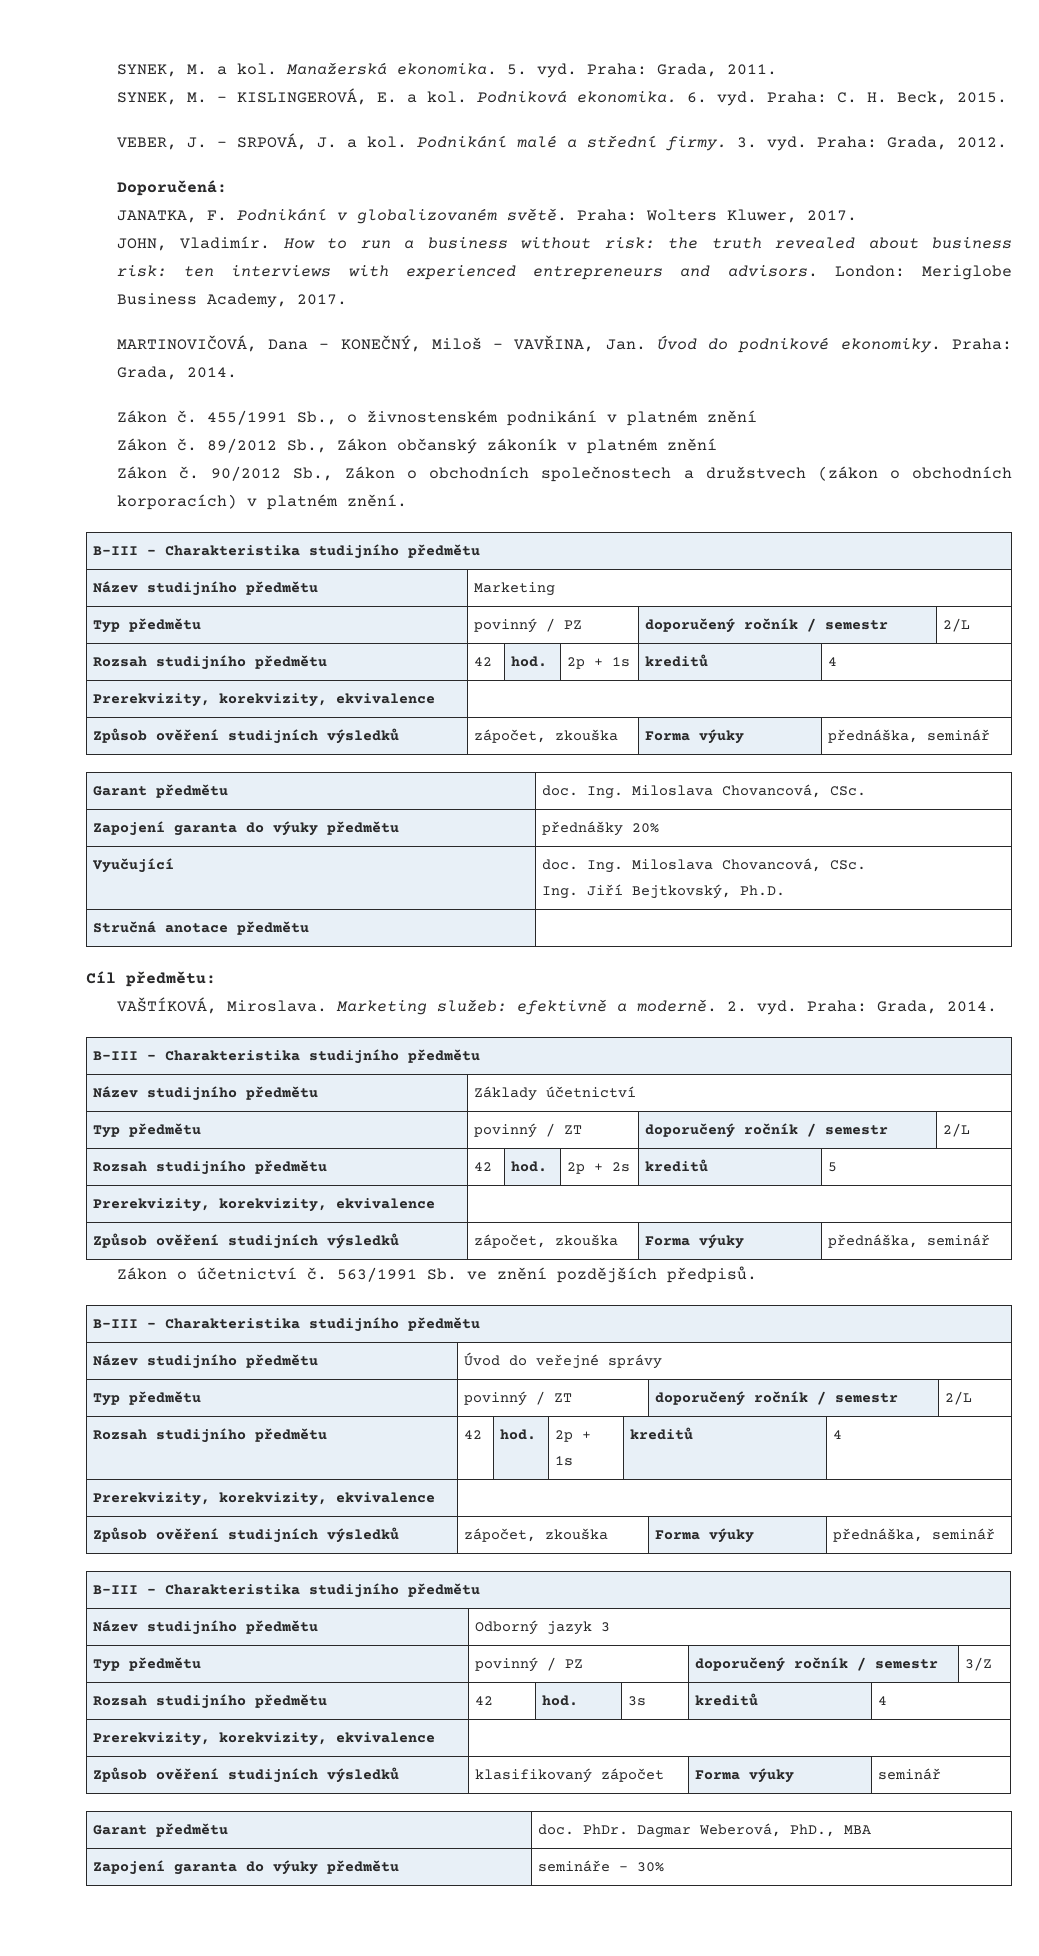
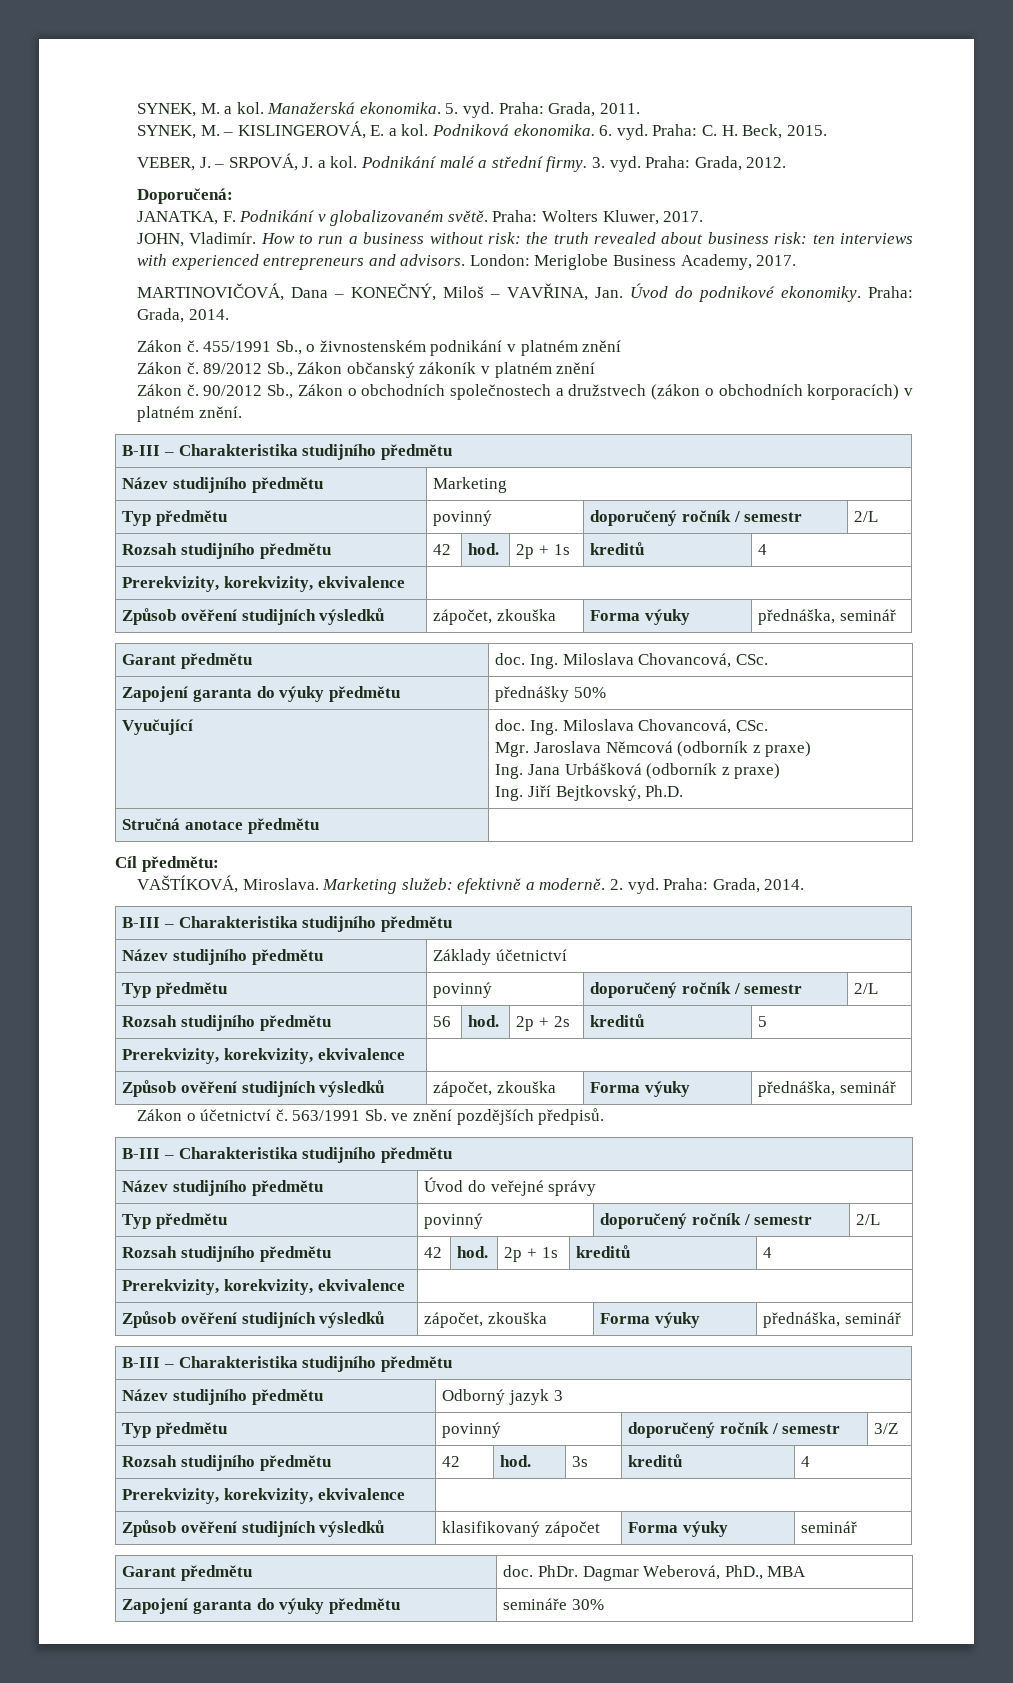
  Název studijního předmětu | Marketing
- Typ předmětu | povinný / PZ | doporučený ročník / semestr | 2/L
+ Typ předmětu | povinný | doporučený ročník / semestr | 2/L
- Zapojení garanta do výuky předmětu | přednášky 20%
+ Zapojení garanta do výuky předmětu | přednášky 50%
  Vyučující | doc. Ing. Miloslava Chovancová, CSc.
+ Mgr. Jaroslava Němcová (odborník z praxe)
+ Ing. Jana Urbášková (odborník z praxe)
  Název studijního předmětu | Základy účetnictví
- Typ předmětu | povinný / ZT | doporučený ročník / semestr | 2/L
- Rozsah studijního předmětu | 42 | hod. | 2p + 2s | kreditů | 5
+ Typ předmětu | povinný | doporučený ročník / semestr | 2/L
+ Rozsah studijního předmětu | 56 | hod. | 2p + 2s | kreditů | 5
  Název studijního předmětu | Úvod do veřejné správy
- Typ předmětu | povinný / ZT | doporučený ročník / semestr | 2/L
+ Typ předmětu | povinný | doporučený ročník / semestr | 2/L
- Typ předmětu | povinný / PZ | doporučený ročník / semestr | 3/Z
+ Typ předmětu | povinný | doporučený ročník / semestr | 3/Z
- Zapojení garanta do výuky předmětu | semináře – 30%
+ Zapojení garanta do výuky předmětu | semináře 30%

